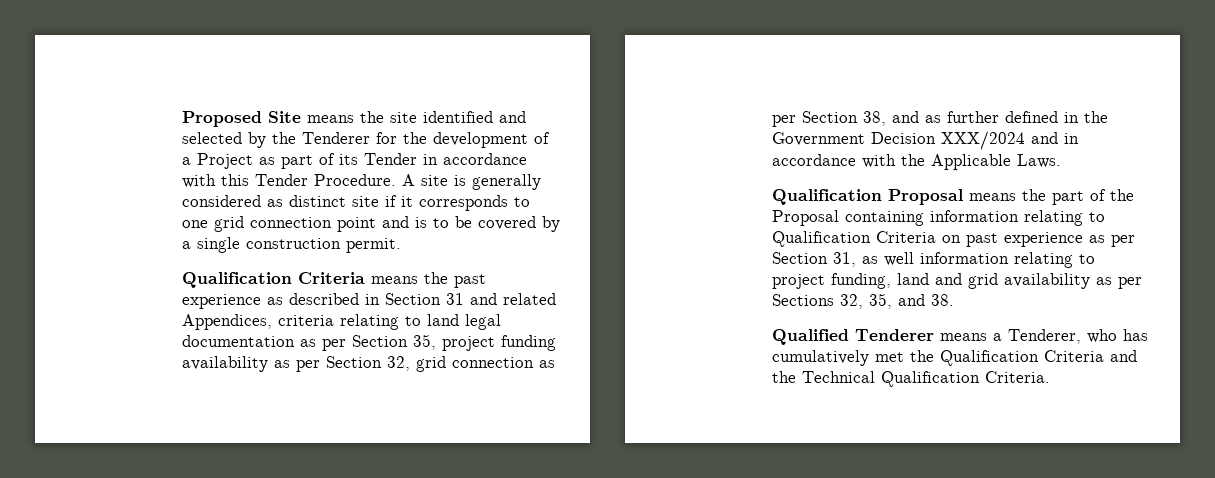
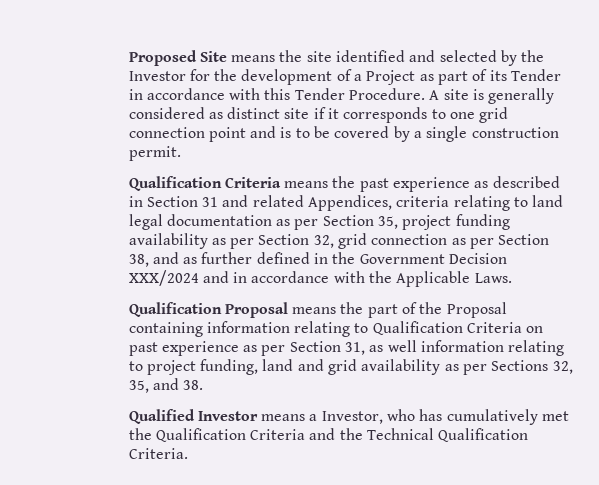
- Proposed Site means the site identified and selected by the Tenderer for the development of a Project as part of its Tender in accordance with this Tender Procedure.
+ Proposed Site means the site identified and selected by the Investor for the development of a Project as part of its Tender in accordance with this Tender Procedure.
- Qualified Tenderer means a Tenderer, who has cumulatively met the Qualification Criteria and the Technical Qualification Criteria.
+ Qualified Investor means a Investor, who has cumulatively met the Qualification Criteria and the Technical Qualification Criteria.

